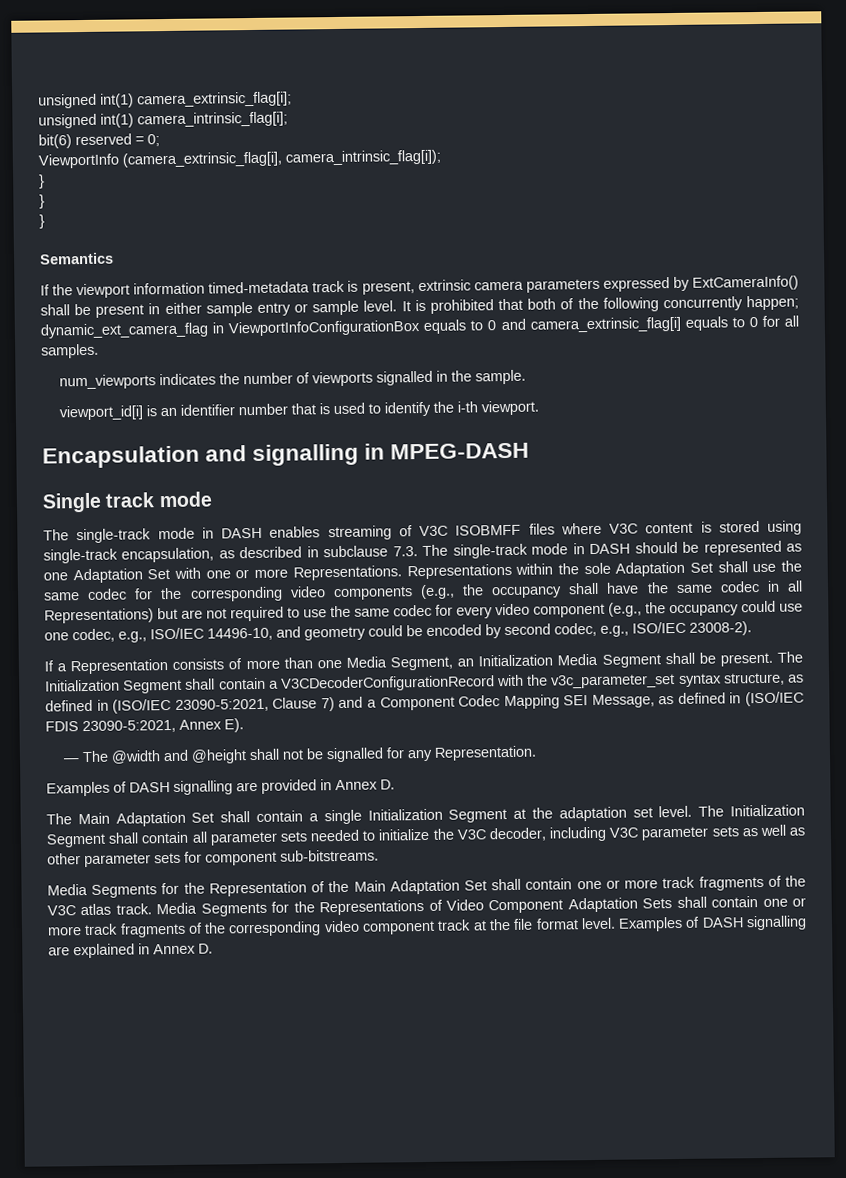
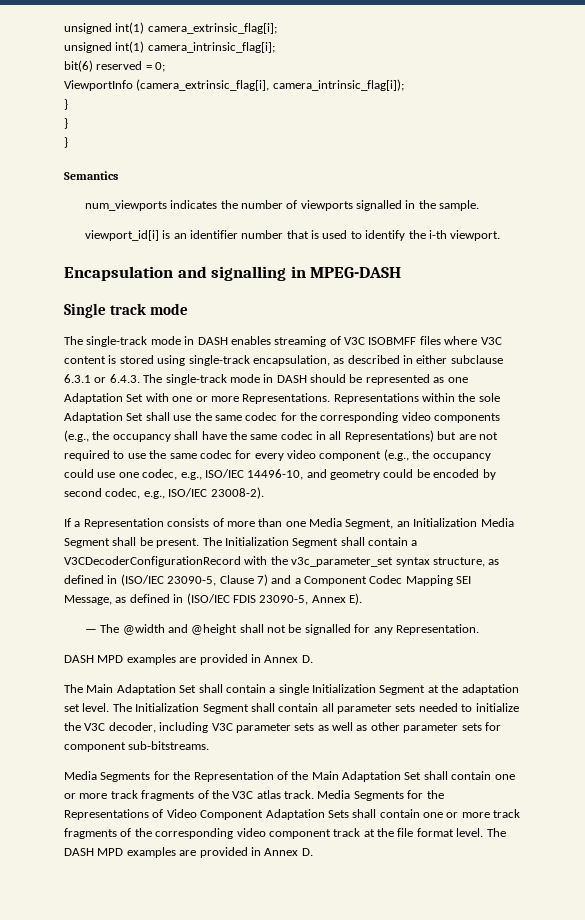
- If the viewport information timed-metadata track is present, extrinsic camera parameters expressed by ExtCameraInfo() shall be present in either sample entry or sample level. It is prohibited that both of the following concurrently happen; dynamic_ext_camera_flag in ViewportInfoConfigurationBox equals to 0 and camera_extrinsic_flag[i] equals to 0 for all samples.
- The single-track mode in DASH enables streaming of V3C ISOBMFF files where V3C content is stored using single-track encapsulation, as described in subclause 7.3. The single-track mode in DASH should be represented as one Adaptation Set with one or more Representations.
+ The single-track mode in DASH enables streaming of V3C ISOBMFF files where V3C content is stored using single-track encapsulation, as described in either subclause 6.3.1 or 6.4.3. The single-track mode in DASH should be represented as one Adaptation Set with one or more Representations.
- The Initialization Segment shall contain a V3CDecoderConfigurationRecord with the v3c_parameter_set syntax structure, as defined in (ISO/IEC 23090-5:2021, Clause 7) and a Component Codec Mapping SEI Message, as defined in (ISO/IEC FDIS 23090-5:2021, Annex E).
+ The Initialization Segment shall contain a V3CDecoderConfigurationRecord with the v3c_parameter_set syntax structure, as defined in (ISO/IEC 23090-5, Clause 7) and a Component Codec Mapping SEI Message, as defined in (ISO/IEC FDIS 23090-5, Annex E).
  — The @width and @height shall not be signalled for any Representation.
- Examples of DASH signalling are provided in Annex D.
+ DASH MPD examples are provided in Annex D.
- Examples of DASH signalling are explained in Annex D.
+ The DASH MPD examples are provided in Annex D.

